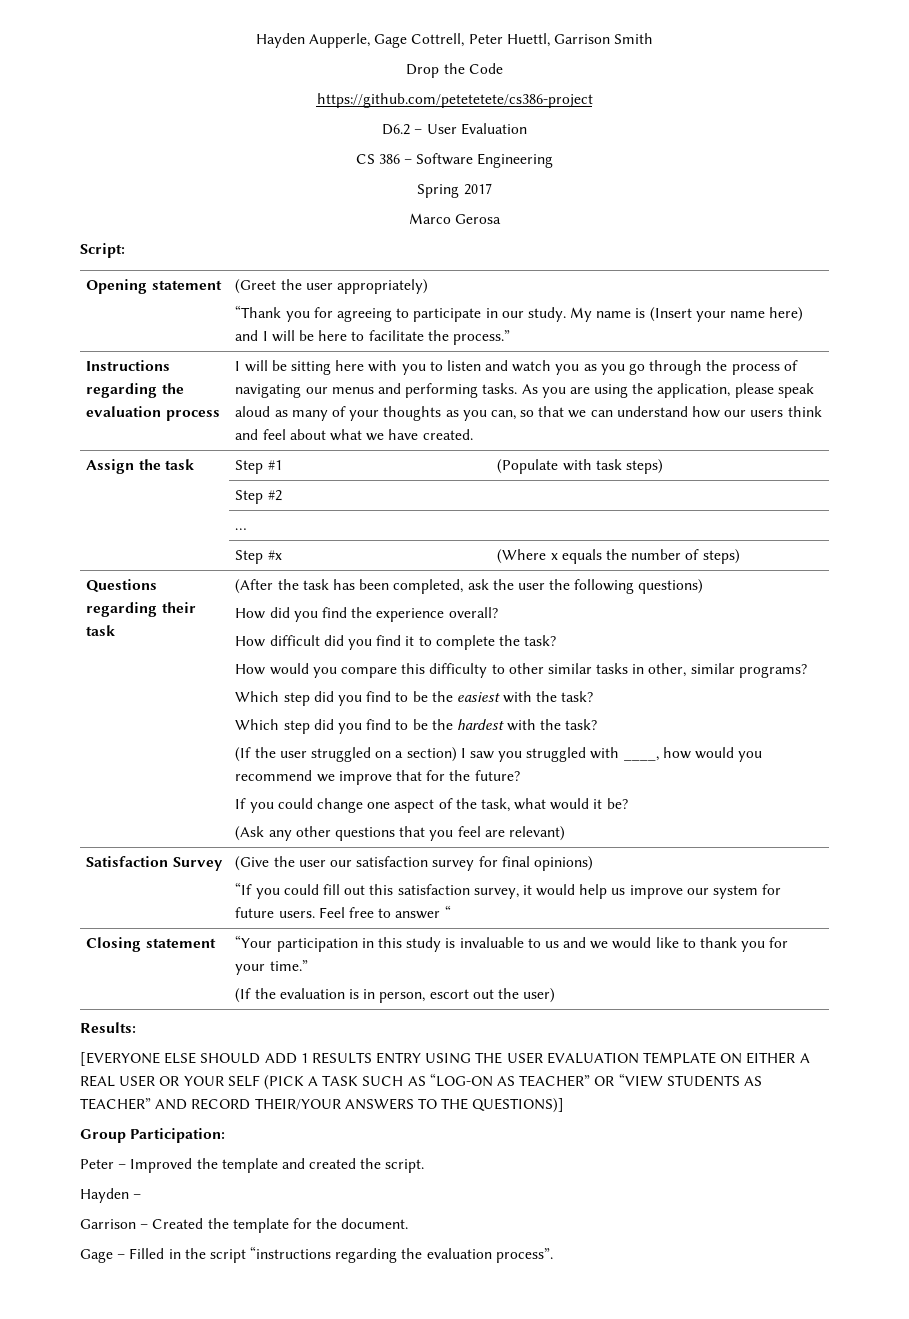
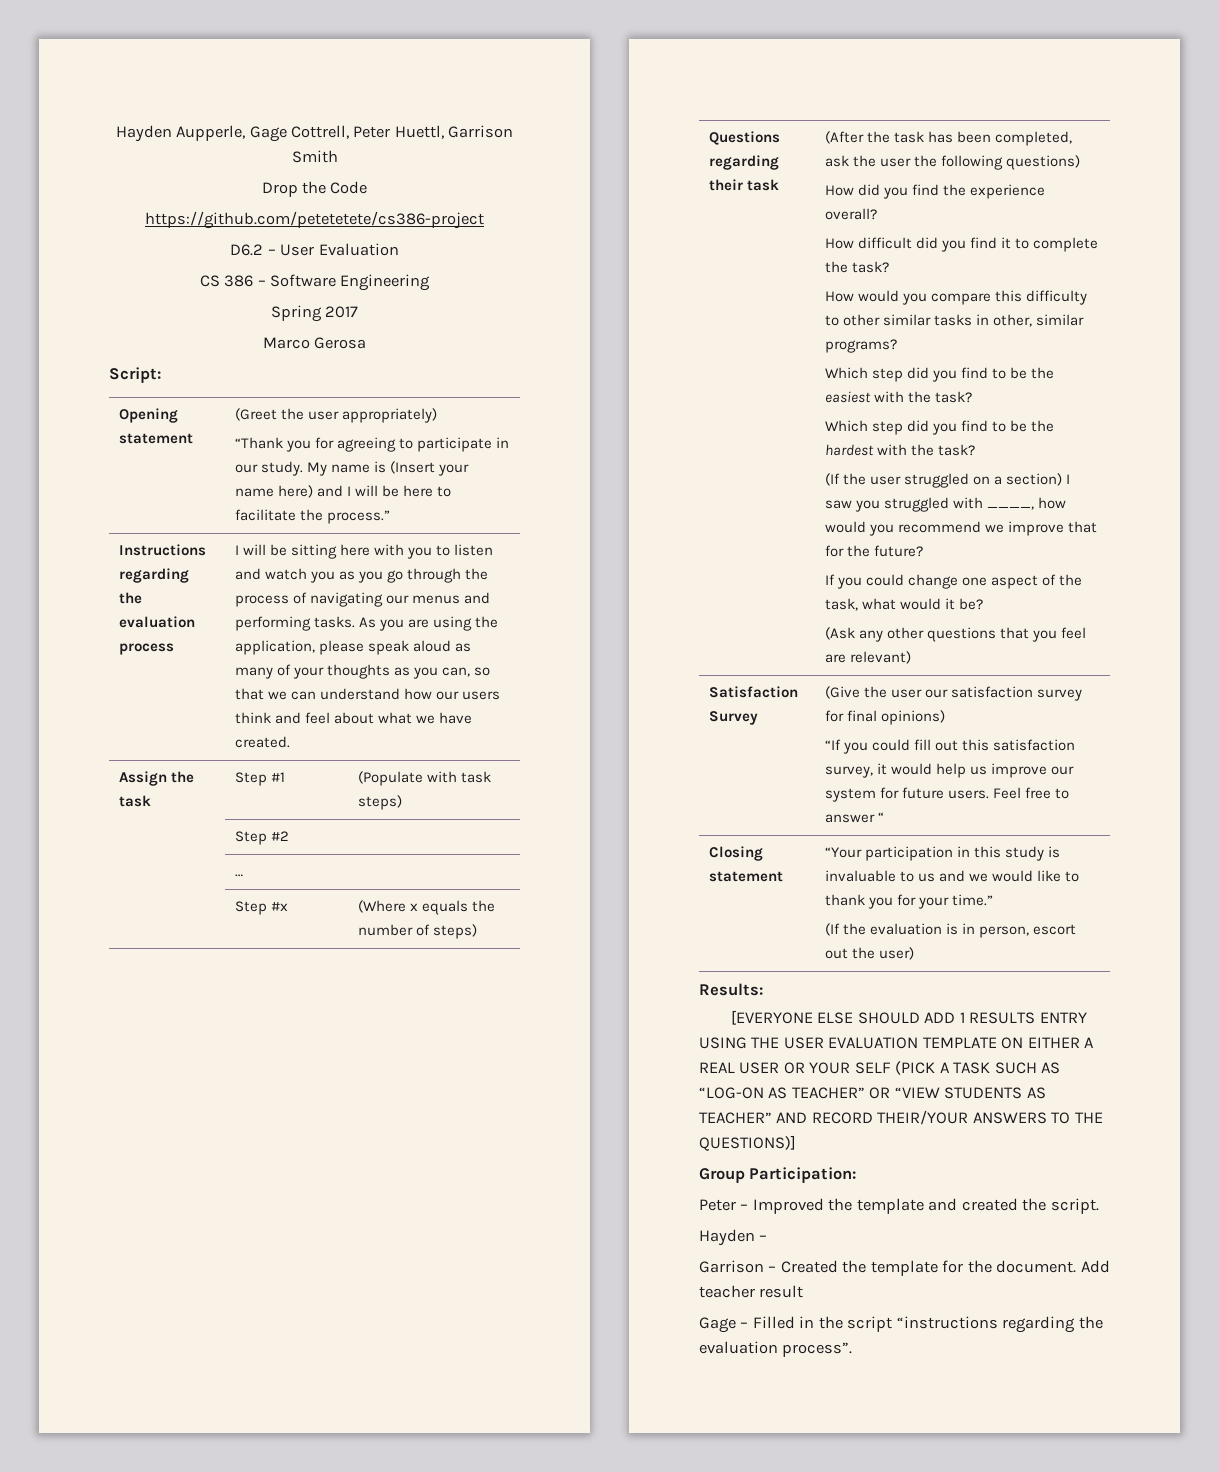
+ Add teacher result

